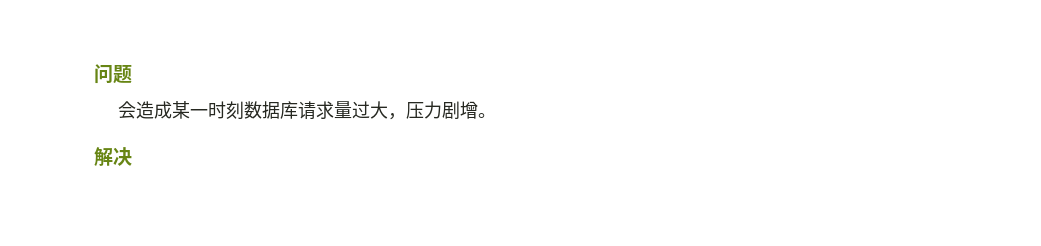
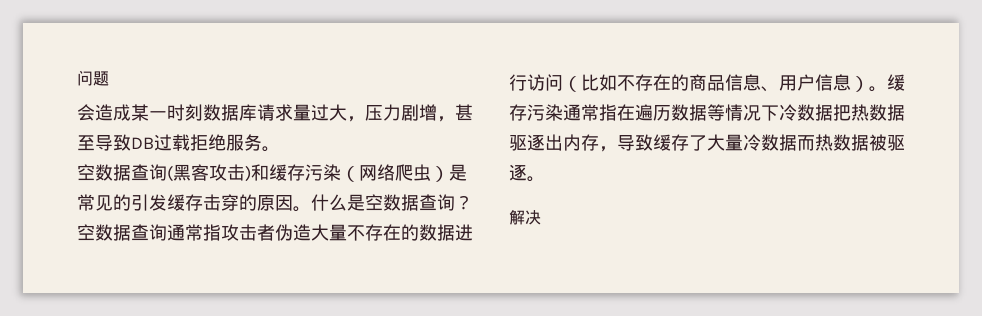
- 会造成某一时刻数据库请求量过大，压力剧增。
+ 会造成某一时刻数据库请求量过大，压力剧增，甚至导致DB过载拒绝服务。
+ 空数据查询(黑客攻击)和缓存污染（网络爬虫）是常见的引发缓存击穿的原因。什么是空数据查询？空数据查询通常指攻击者伪造大量不存在的数据进行访问（比如不存在的商品信息、用户信息）。缓存污染通常指在遍历数据等情况下冷数据把热数据驱逐出内存，导致缓存了大量冷数据而热数据被驱逐。

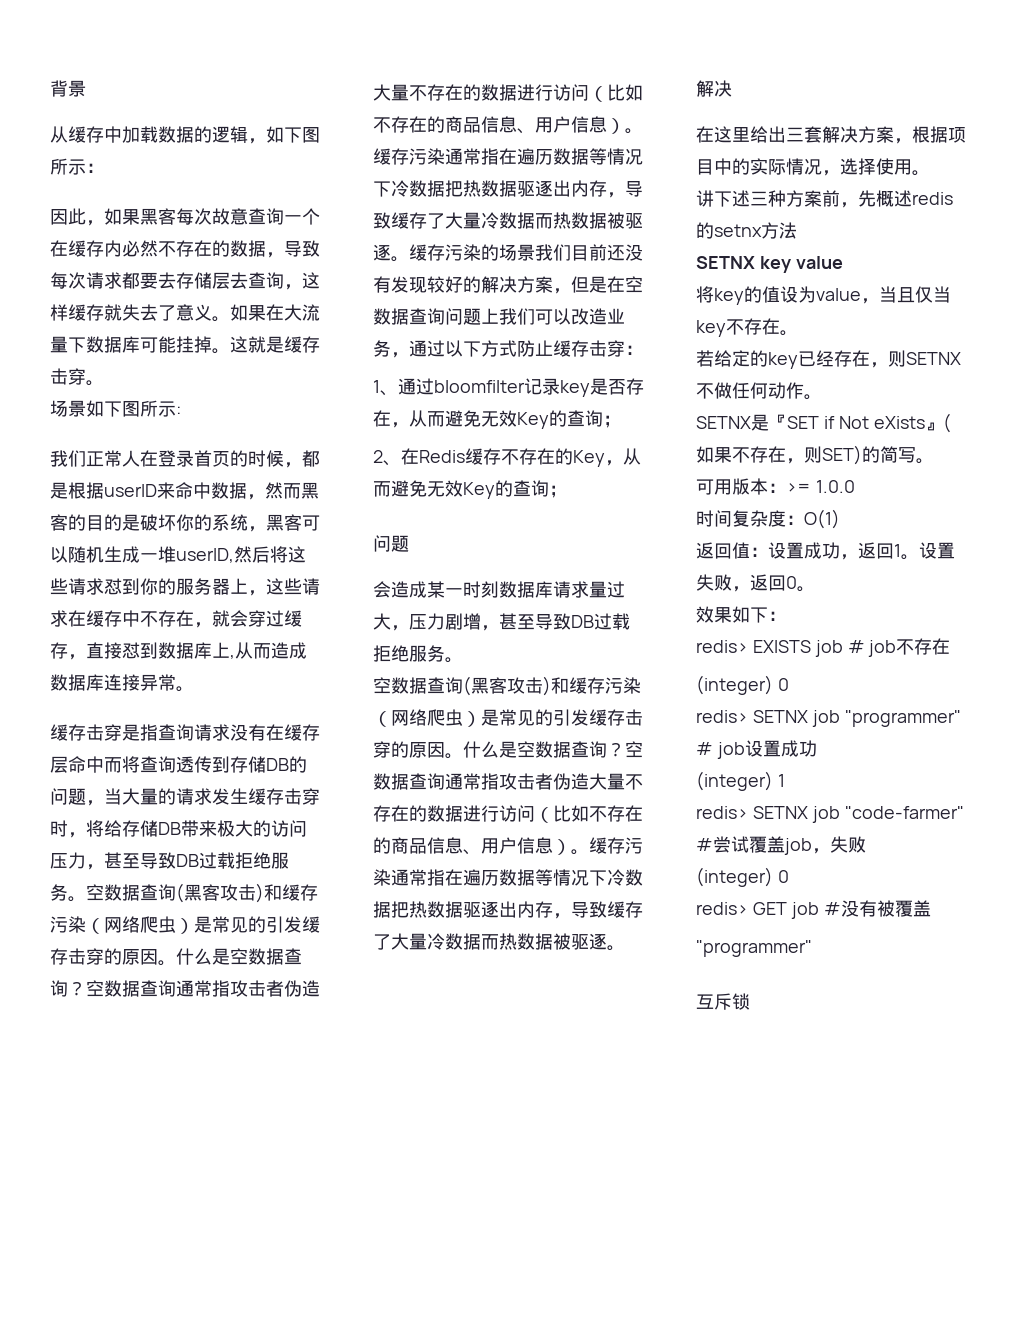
+ 背景
+ 从缓存中加载数据的逻辑，如下图所示：
+ 因此，如果黑客每次故意查询一个在缓存内必然不存在的数据，导致每次请求都要去存储层去查询，这样缓存就失去了意义。如果在大流量下数据库可能挂掉。这就是缓存击穿。
+ 场景如下图所示:
+ 我们正常人在登录首页的时候，都是根据userID来命中数据，然而黑客的目的是破坏你的系统，黑客可以随机生成一堆userID,然后将这些请求怼到你的服务器上，这些请求在缓存中不存在，就会穿过缓存，直接怼到数据库上,从而造成数据库连接异常。
+ 缓存击穿是指查询请求没有在缓存层命中而将查询透传到存储DB的问题，当大量的请求发生缓存击穿时，将给存储DB带来极大的访问压力，甚至导致DB过载拒绝服务。空数据查询(黑客攻击)和缓存污染（网络爬虫）是常见的引发缓存击穿的原因。什么是空数据查询？空数据查询通常指攻击者伪造大量不存在的数据进行访问（比如不存在的商品信息、用户信息）。缓存污染通常指在遍历数据等情况下冷数据把热数据驱逐出内存，导致缓存了大量冷数据而热数据被驱逐。缓存污染的场景我们目前还没有发现较好的解决方案，但是在空数据查询问题上我们可以改造业务，通过以下方式防止缓存击穿：
+ 1、通过bloomfilter记录key是否存在，从而避免无效Key的查询；
+ 2、在Redis缓存不存在的Key，从而避免无效Key的查询；
+ 在这里给出三套解决方案，根据项目中的实际情况，选择使用。
+ 讲下述三种方案前，先概述redis的setnx方法
+ SETNX key value
+ 将key的值设为value，当且仅当key不存在。
+ 若给定的key已经存在，则SETNX不做任何动作。
+ SETNX是『SET if Not eXists』(如果不存在，则SET)的简写。
+ 可用版本：>= 1.0.0
+ 时间复杂度：O(1)
+ 返回值：设置成功，返回1。设置失败，返回0。
+ 效果如下：
+ redis> EXISTS job # job不存在
+ (integer) 0
+ redis> SETNX job "programmer" # job设置成功
+ (integer) 1
+ redis> SETNX job "code-farmer" #尝试覆盖job，失败
+ (integer) 0
+ redis> GET job #没有被覆盖
+ "programmer"
+ 互斥锁

